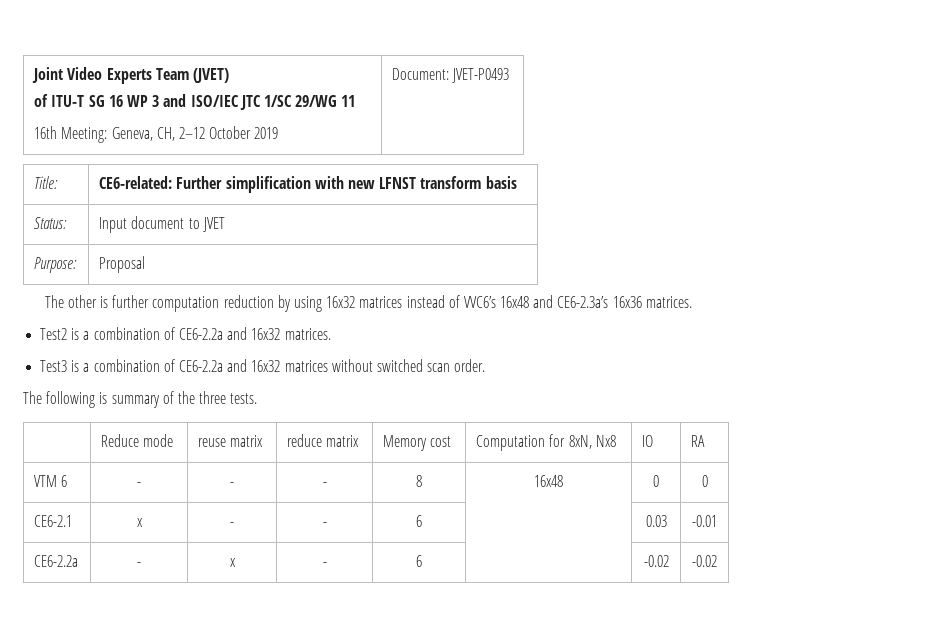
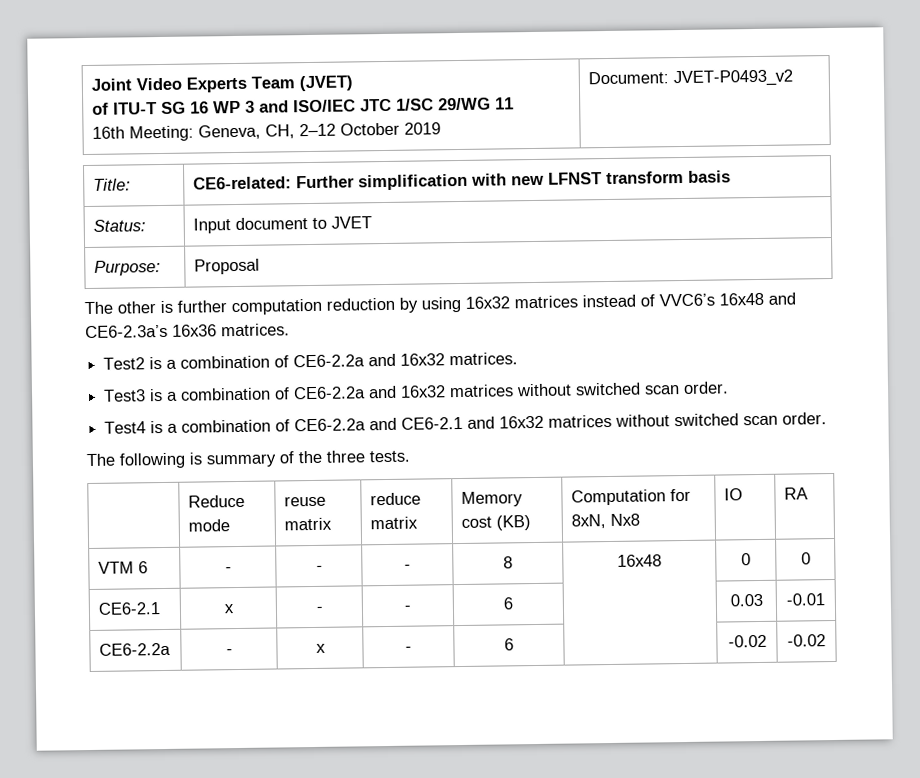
  Joint Video Experts Team (JVET)
  of ITU-T SG 16 WP 3 and ISO/IEC JTC 1/SC 29/WG 11
- 16th Meeting: Geneva, CH, 2–12 October 2019 | Document: JVET-P0493
+ 16th Meeting: Geneva, CH, 2–12 October 2019 | Document: JVET-P0493_v2
+ Test4 is a combination of CE6-2.2a and CE6-2.1 and 16x32 matrices without switched scan order.
- | Reduce mode | reuse matrix | reduce matrix | Memory cost | Computation for 8xN, Nx8 | IO | RA
+ | Reduce mode | reuse matrix | reduce matrix | Memory cost (KB) | Computation for 8xN, Nx8 | IO | RA

